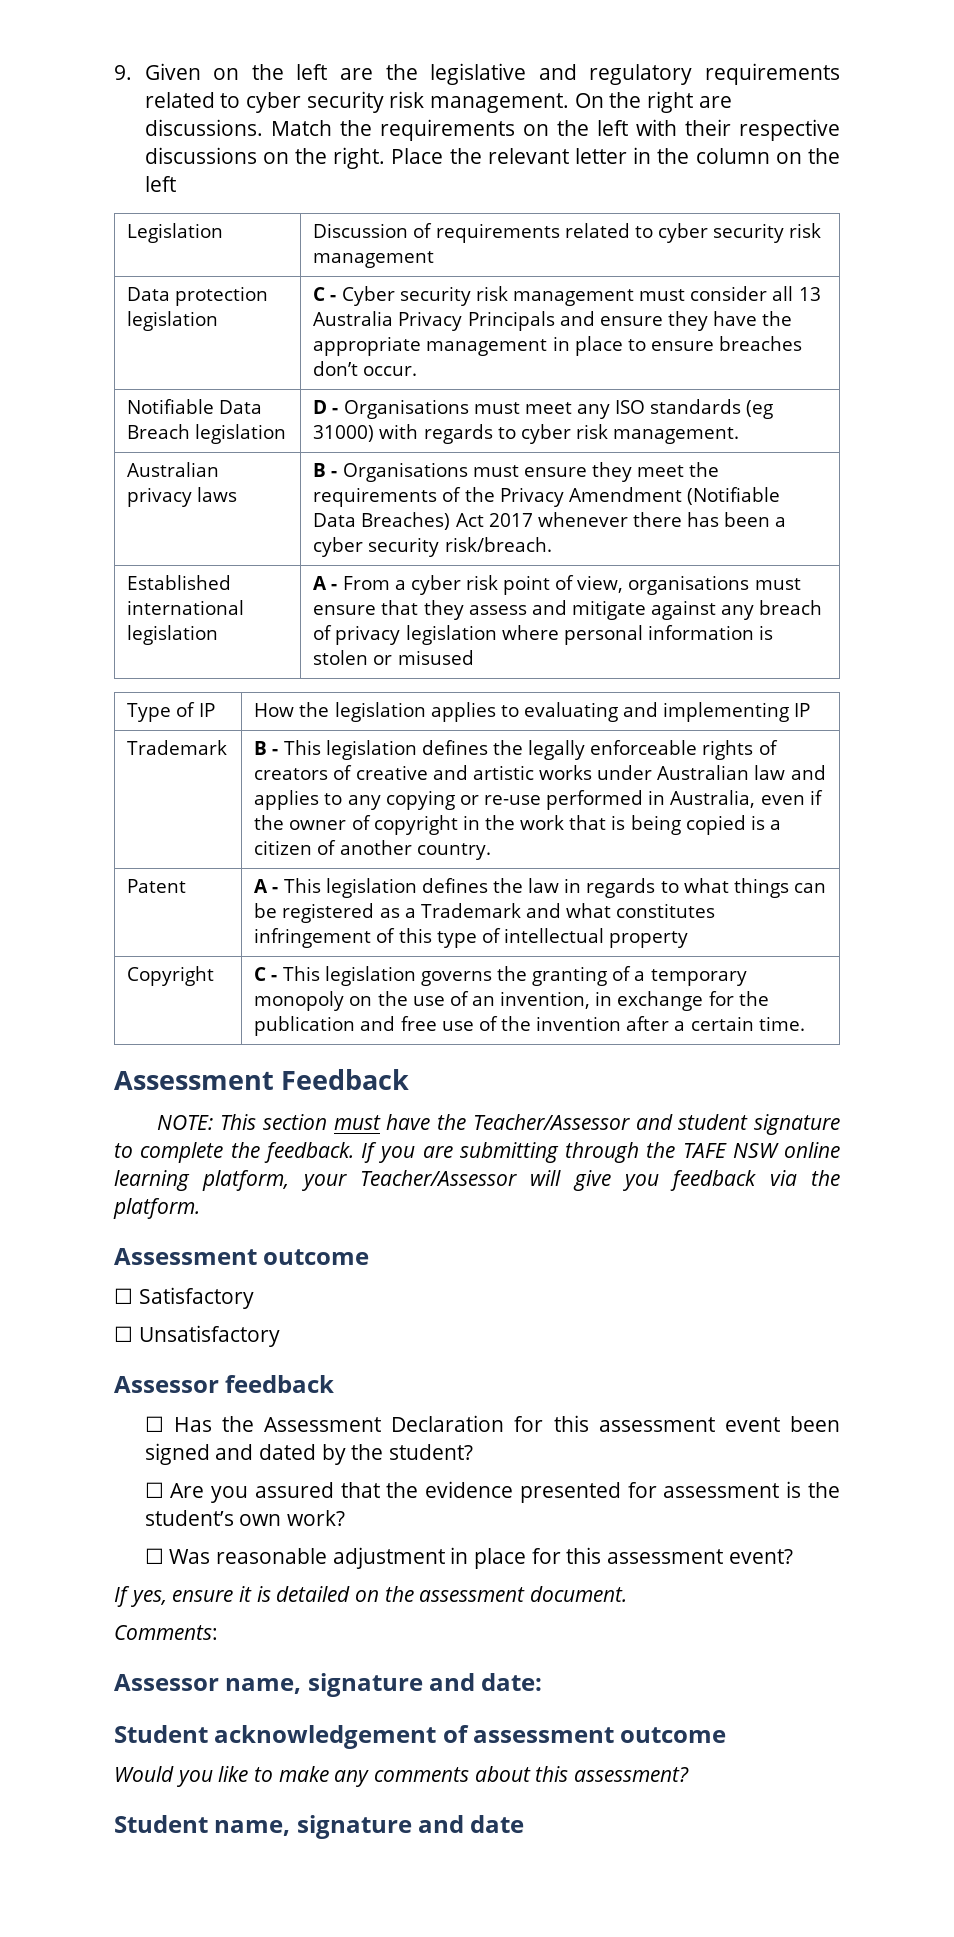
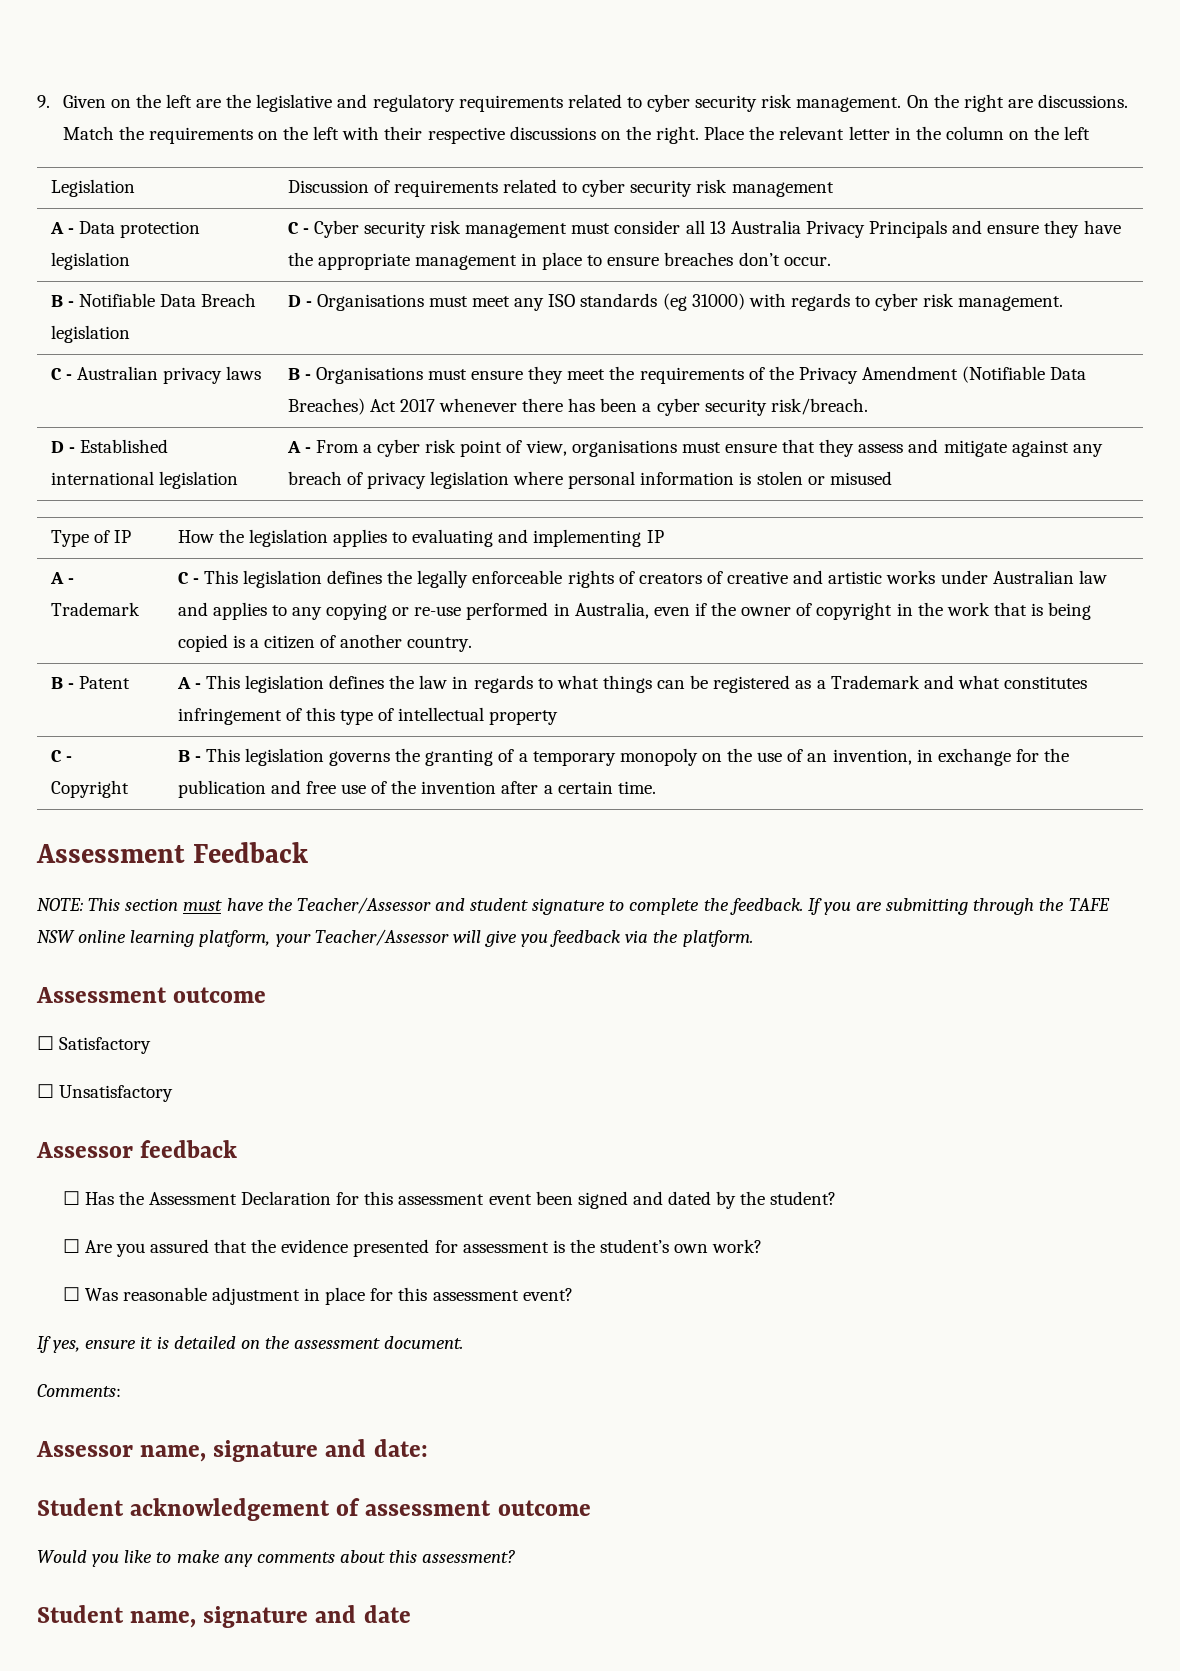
- Data protection legislation | C - Cyber security risk management must consider all 13 Australia Privacy Principals and ensure they have the appropriate management in place to ensure breaches don’t occur.
+ A - Data protection legislation | C - Cyber security risk management must consider all 13 Australia Privacy Principals and ensure they have the appropriate management in place to ensure breaches don’t occur.
- Notifiable Data Breach legislation | D - Organisations must meet any ISO standards (eg 31000) with regards to cyber risk management.
+ B - Notifiable Data Breach legislation | D - Organisations must meet any ISO standards (eg 31000) with regards to cyber risk management.
- Australian privacy laws | B - Organisations must ensure they meet the requirements of the Privacy Amendment (Notifiable Data Breaches) Act 2017 whenever there has been a cyber security risk/breach.
+ C - Australian privacy laws | B - Organisations must ensure they meet the requirements of the Privacy Amendment (Notifiable Data Breaches) Act 2017 whenever there has been a cyber security risk/breach.
- Established international legislation | A - From a cyber risk point of view, organisations must ensure that they assess and mitigate against any breach of privacy legislation where personal information is stolen or misused
+ D - Established international legislation | A - From a cyber risk point of view, organisations must ensure that they assess and mitigate against any breach of privacy legislation where personal information is stolen or misused
  Type of IP | How the legislation applies to evaluating and implementing IP
- Trademark
+ A - Trademark
- B - This legislation defines the legally enforceable rights of creators of creative and artistic works under Australian law and applies to any copying or re-use performed in Australia, even if the owner of copyright in the work that is being copied is a citizen of another country.
+ C - This legislation defines the legally enforceable rights of creators of creative and artistic works under Australian law and applies to any copying or re-use performed in Australia, even if the owner of copyright in the work that is being copied is a citizen of another country.
- Patent | A - This legislation defines the law in regards to what things can be registered as a Trademark and what constitutes infringement of this type of intellectual property
+ B - Patent | A - This legislation defines the law in regards to what things can be registered as a Trademark and what constitutes infringement of this type of intellectual property
- Copyright | C - This legislation governs the granting of a temporary monopoly on the use of an invention, in exchange for the publication and free use of the invention after a certain time.
+ C - Copyright | B - This legislation governs the granting of a temporary monopoly on the use of an invention, in exchange for the publication and free use of the invention after a certain time.

